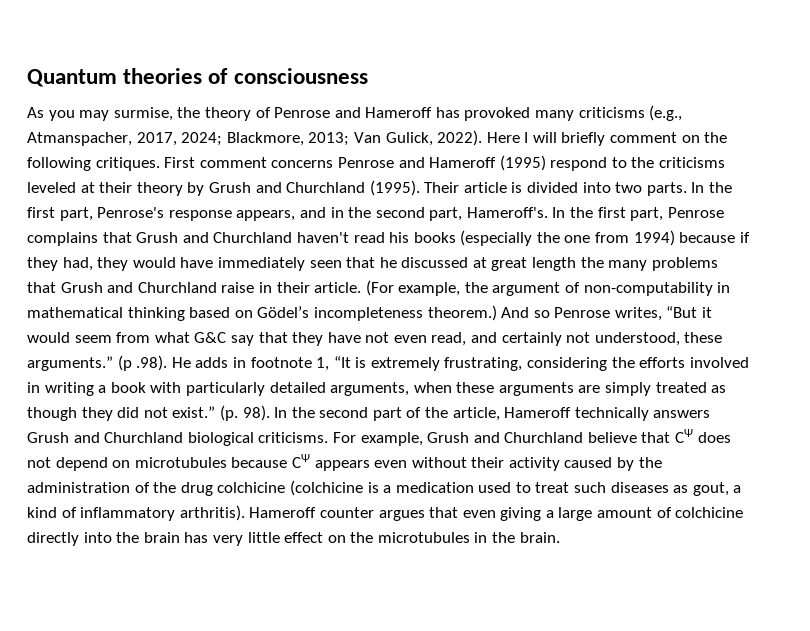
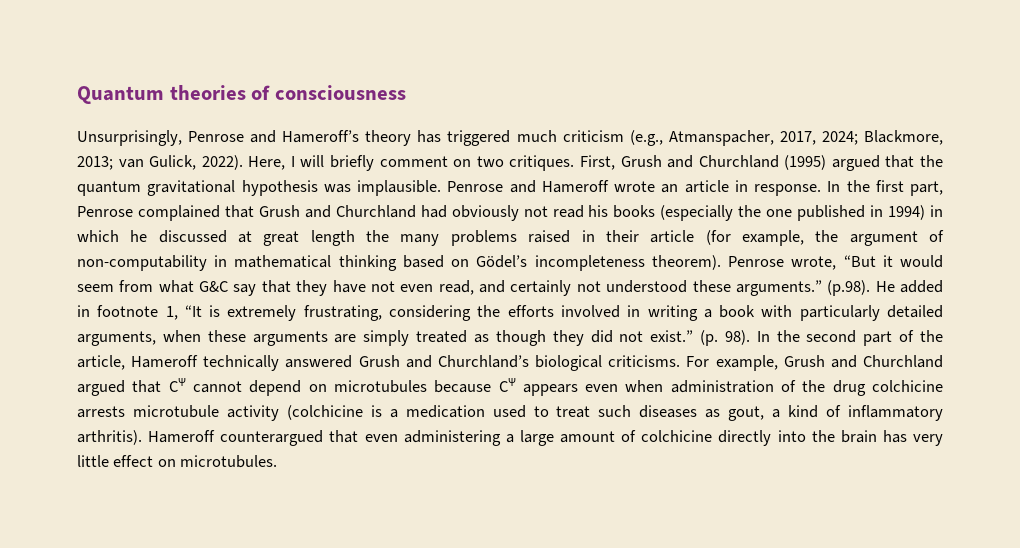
- As you may surmise, the theory of Penrose and Hameroff has provoked many criticisms (e.g., Atmanspacher, 2017, 2024; Blackmore, 2013; Van Gulick, 2022).
+ Unsurprisingly, Penrose and Hameroff’s theory has triggered much criticism (e.g., Atmanspacher, 2017, 2024; Blackmore, 2013; van Gulick, 2022).
- Here I will briefly comment on the following critiques. First comment concerns Penrose and Hameroff (1995) respond to the criticisms leveled at their theory by Grush and Churchland (1995). Their article is divided into two parts. In the first part, Penrose's response appears, and in the second part, Hameroff's.
+ Here, I will briefly comment on two critiques. First, Grush and Churchland (1995) argued that the quantum gravitational hypothesis was implausible. Penrose and Hameroff wrote an article in response.
- In the first part, Penrose complains that Grush and Churchland haven't read his books (especially the one from 1994) because if they had, they would have immediately seen that he discussed at great length the many problems that Grush and Churchland raise in their article. (For example, the argument of non-computability in mathematical thinking based on Gӧdel’s incompleteness theorem.) And so Penrose writes, “But it would seem from what G&C say that they have not even read, and certainly not understood, these arguments.”
+ In the first part, Penrose complained that Grush and Churchland had obviously not read his books (especially the one published in 1994) in which he discussed at great length the many problems raised in their article (for example, the argument of non-computability in mathematical thinking based on Gӧdel’s incompleteness theorem). Penrose wrote, “But it would seem from what G&C say that they have not even read, and certainly not understood these arguments.”
- (p .98). He adds in footnote 1, “It is extremely frustrating, considering the efforts involved in writing a book with particularly detailed arguments, when these arguments are simply treated as though they did not exist.”
+ (p.98). He added in footnote 1, “It is extremely frustrating, considering the efforts involved in writing a book with particularly detailed arguments, when these arguments are simply treated as though they did not exist.”
- In the second part of the article, Hameroff technically answers Grush and Churchland biological criticisms.
+ In the second part of the article, Hameroff technically answered Grush and Churchland’s biological criticisms.
- For example, Grush and Churchland believe that CΨ does not depend on microtubules because CΨ appears even without their activity caused by the administration of the drug colchicine (colchicine is a medication used to treat such diseases as gout, a kind of inflammatory arthritis).
+ For example, Grush and Churchland argued that CΨ cannot depend on microtubules because CΨ appears even when administration of the drug colchicine arrests microtubule activity (colchicine is a medication used to treat such diseases as gout, a kind of inflammatory arthritis).
- Hameroff counter argues that even giving a large amount of colchicine directly into the brain has very little effect on the microtubules in the brain.
+ Hameroff counterargued that even administering a large amount of colchicine directly into the brain has very little effect on microtubules.

